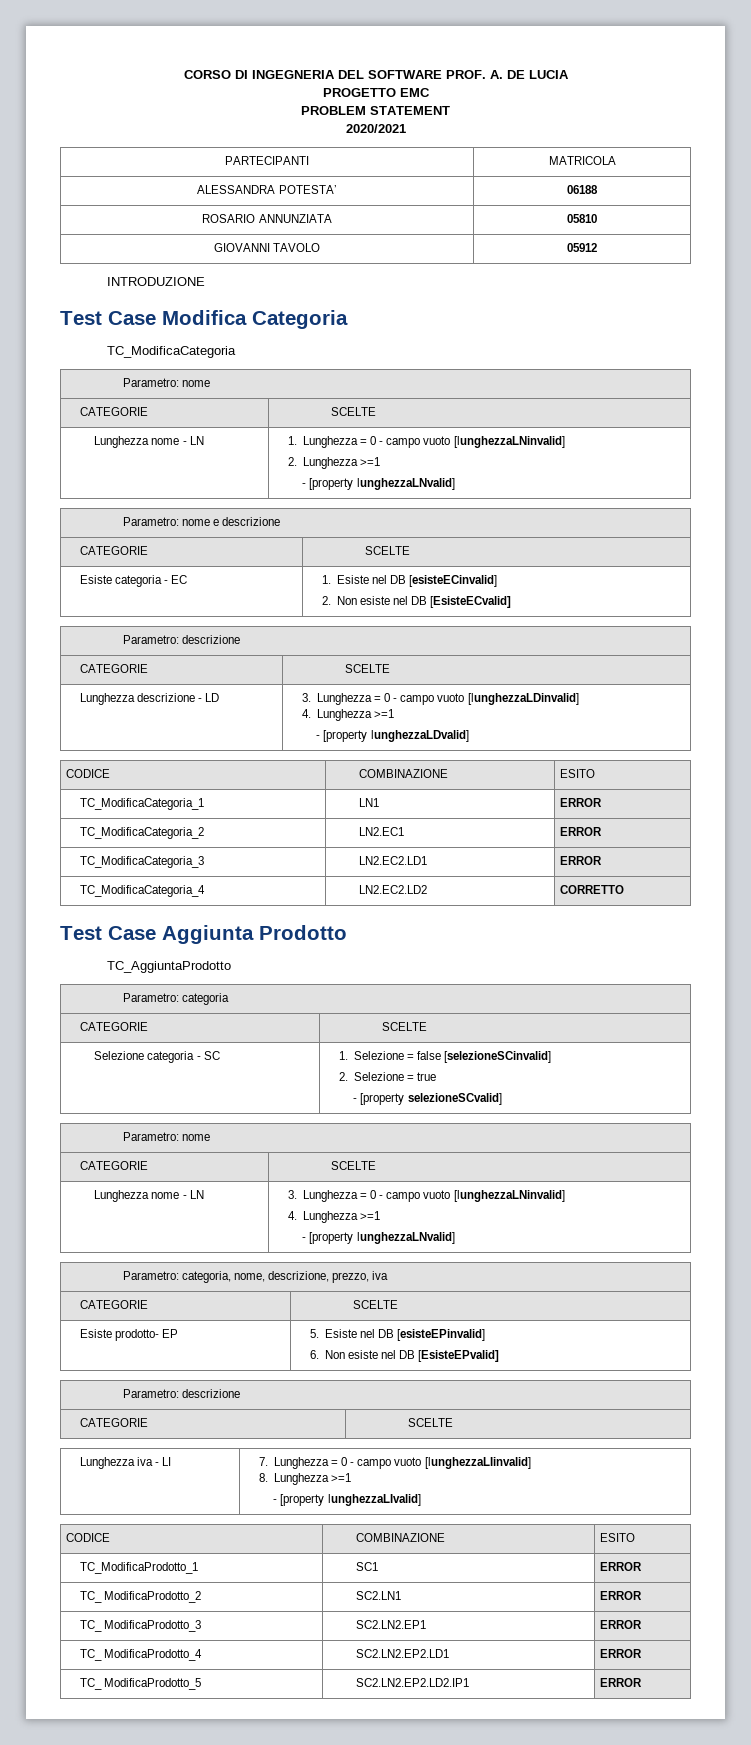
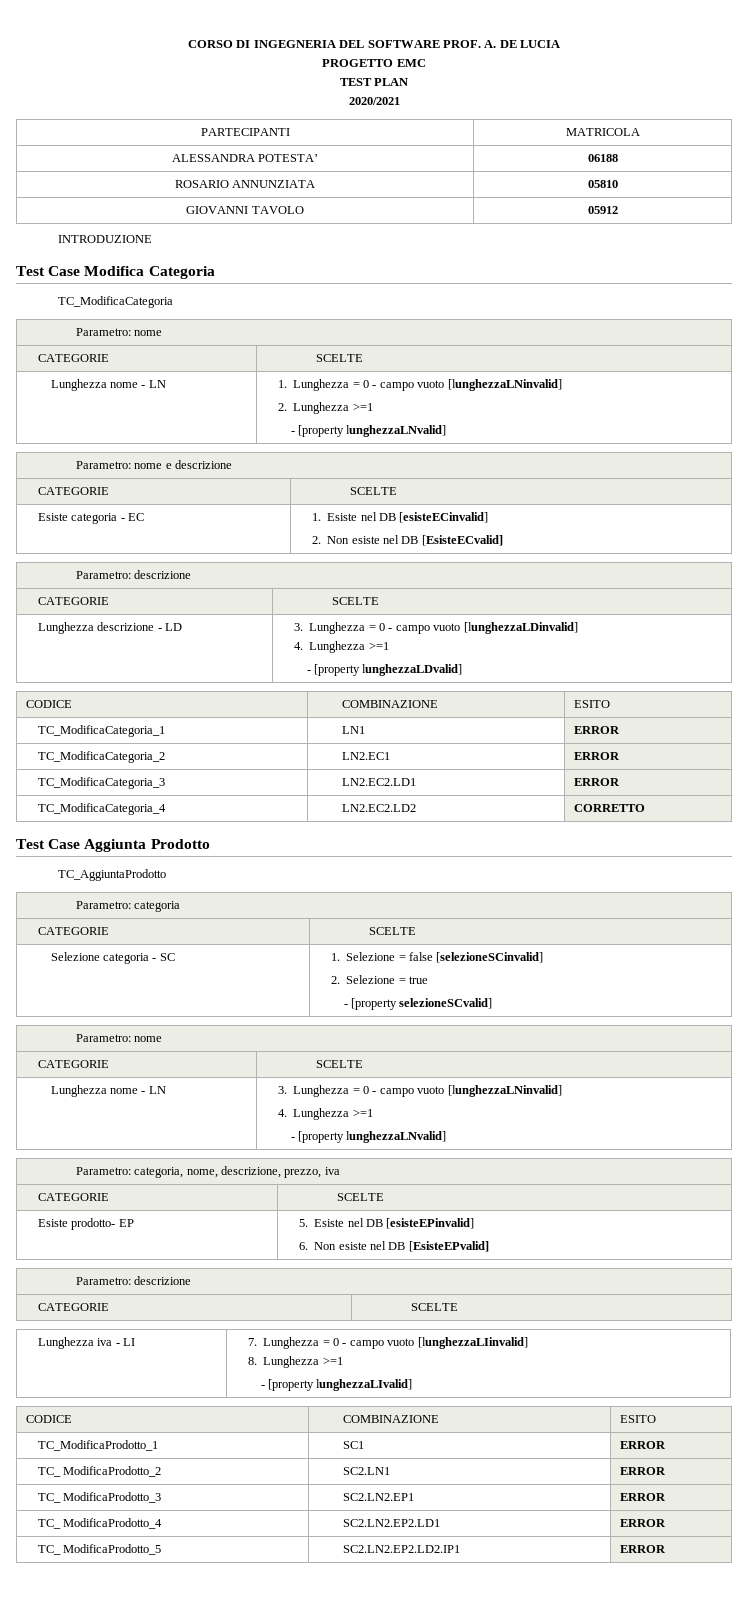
- PROBLEM STATEMENT
+ TEST PLAN

